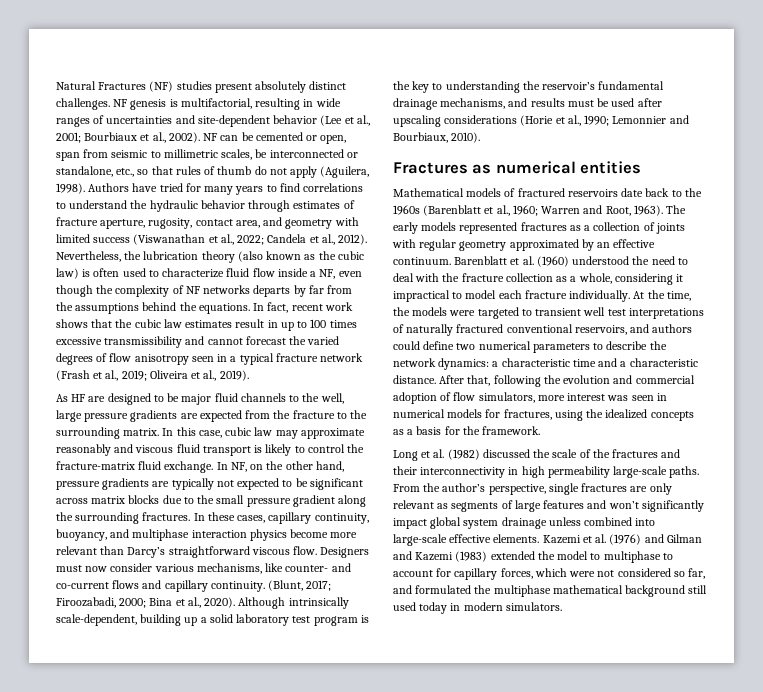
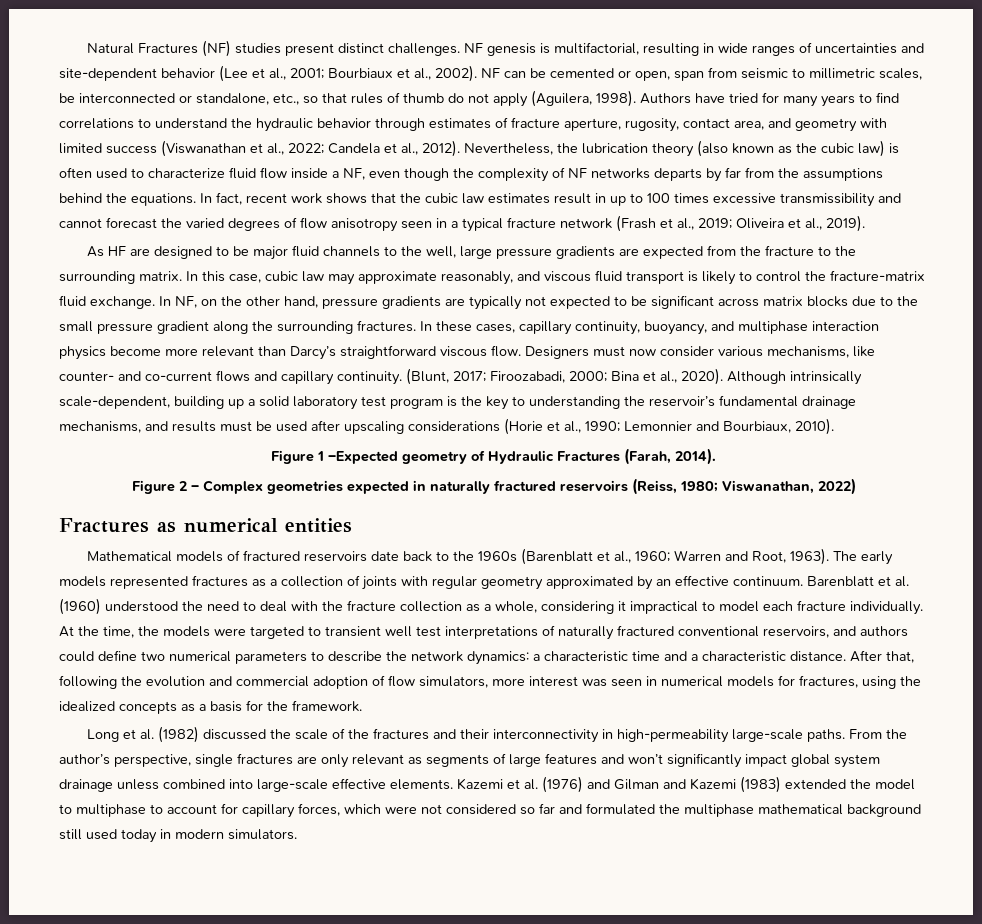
- Natural Fractures (NF) studies present absolutely distinct challenges.
+ Natural Fractures (NF) studies present distinct challenges.
- In this case, cubic law may approximate reasonably and viscous fluid transport is likely to control the fracture-matrix fluid exchange.
+ In this case, cubic law may approximate reasonably, and viscous fluid transport is likely to control the fracture-matrix fluid exchange.
+ Figure 1 –Expected geometry of Hydraulic Fractures (Farah, 2014).
+ Figure 2 – Complex geometries expected in naturally fractured reservoirs (Reiss, 1980; Viswanathan, 2022)
- Long et al. (1982) discussed the scale of the fractures and their interconnectivity in high permeability large-scale paths.
+ Long et al. (1982) discussed the scale of the fractures and their interconnectivity in high-permeability large-scale paths.
- Kazemi et al. (1976) and Gilman and Kazemi (1983) extended the model to multiphase to account for capillary forces, which were not considered so far, and formulated the multiphase mathematical background still used today in modern simulators.
+ Kazemi et al. (1976) and Gilman and Kazemi (1983) extended the model to multiphase to account for capillary forces, which were not considered so far and formulated the multiphase mathematical background still used today in modern simulators.

